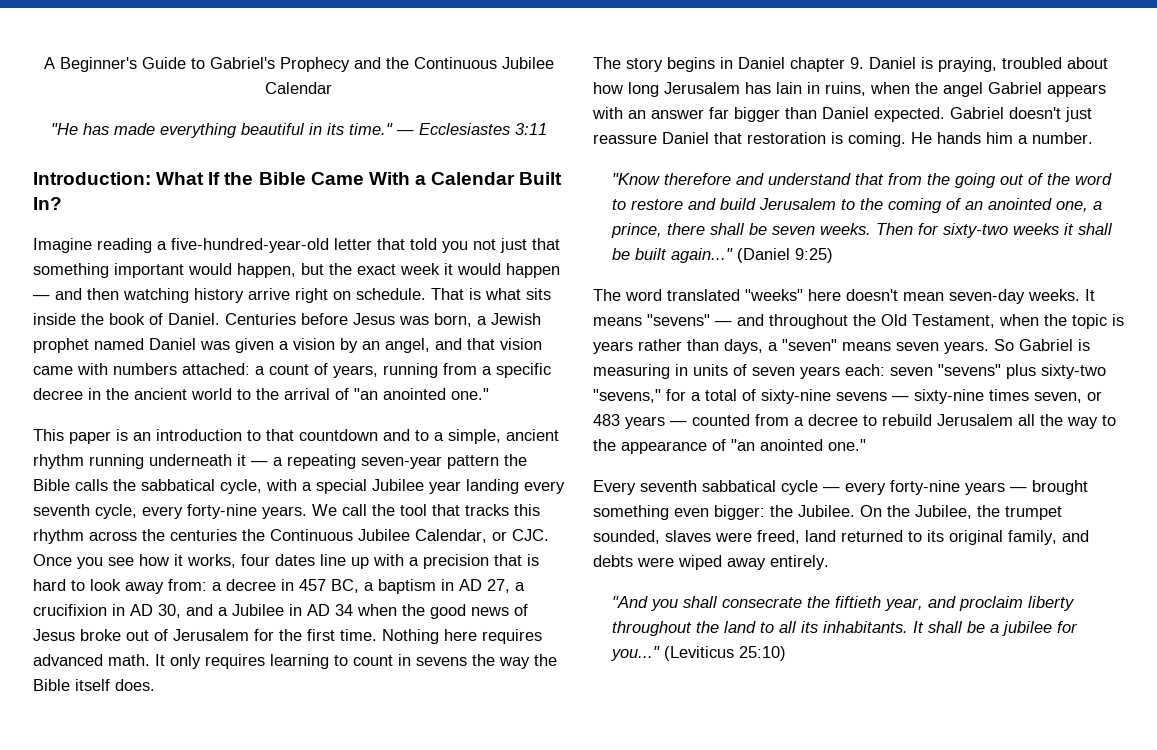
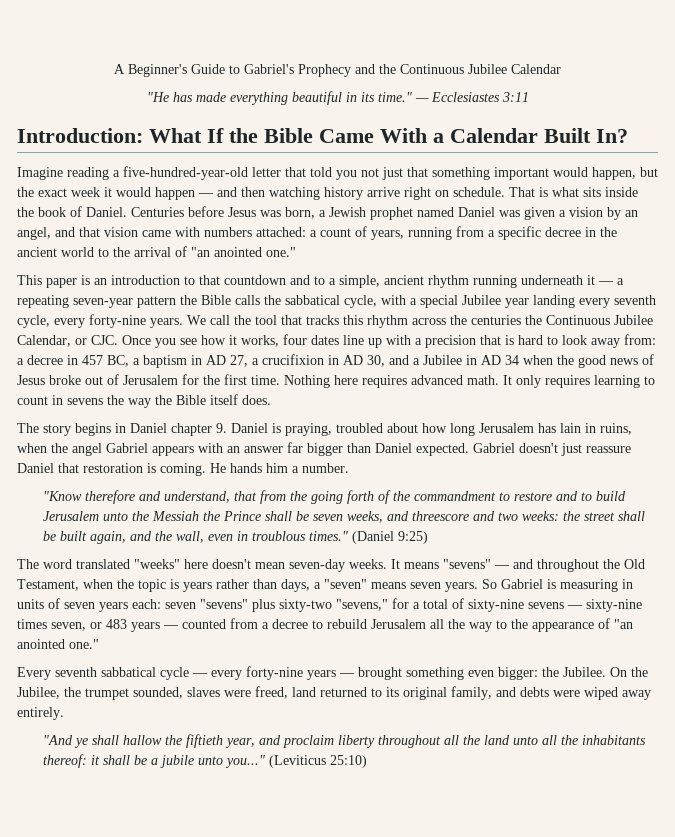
- "Know therefore and understand that from the going out of the word to restore and build Jerusalem to the coming of an anointed one, a prince, there shall be seven weeks. Then for sixty-two weeks it shall be built again..."
+ "Know therefore and understand, that from the going forth of the commandment to restore and to build Jerusalem unto the Messiah the Prince shall be seven weeks, and threescore and two weeks: the street shall be built again, and the wall, even in troublous times."
- "And you shall consecrate the fiftieth year, and proclaim liberty throughout the land to all its inhabitants. It shall be a jubilee for you..."
+ "And ye shall hallow the fiftieth year, and proclaim liberty throughout all the land unto all the inhabitants thereof: it shall be a jubile unto you..."

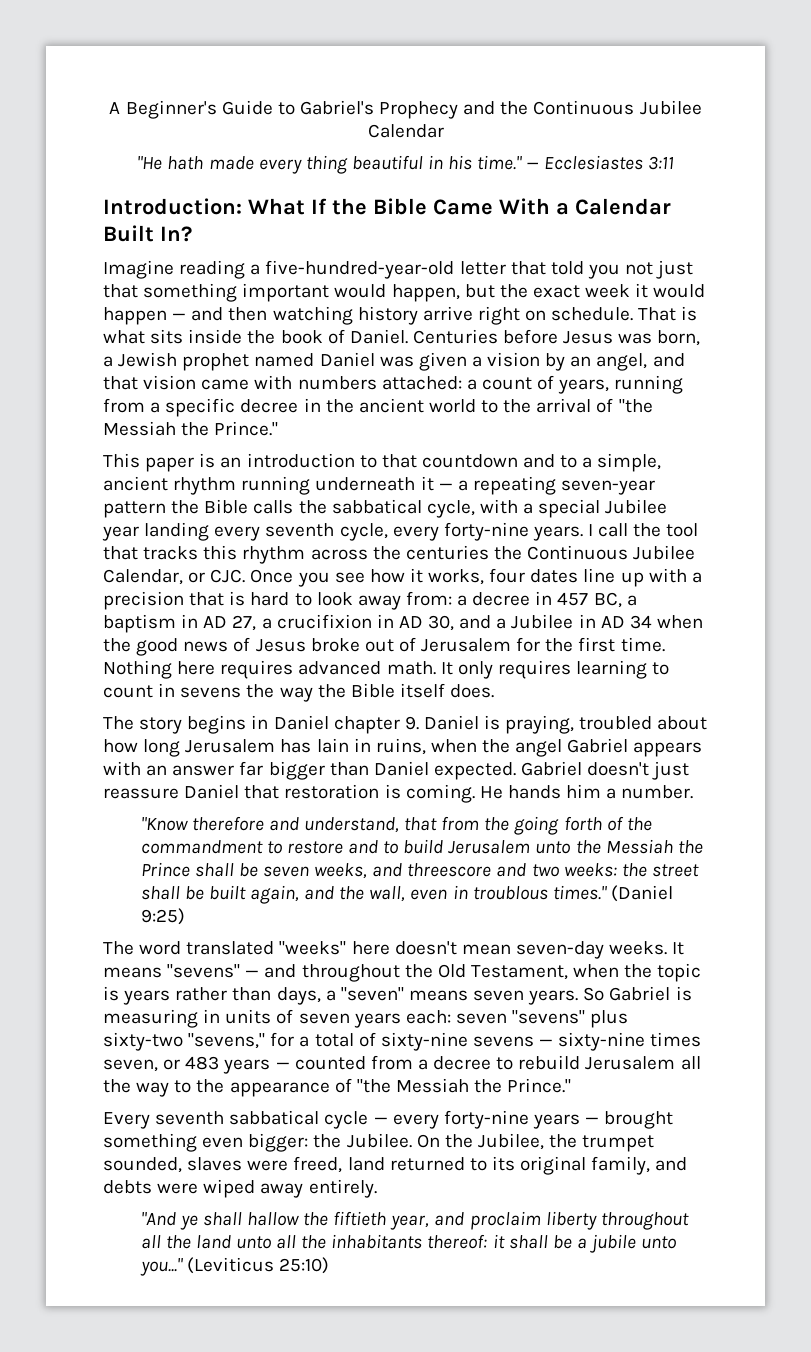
- "He has made everything beautiful in its time."
+ "He hath made every thing beautiful in his time."
- Centuries before Jesus was born, a Jewish prophet named Daniel was given a vision by an angel, and that vision came with numbers attached: a count of years, running from a specific decree in the ancient world to the arrival of "an anointed one."
+ Centuries before Jesus was born, a Jewish prophet named Daniel was given a vision by an angel, and that vision came with numbers attached: a count of years, running from a specific decree in the ancient world to the arrival of "the Messiah the Prince."
- We call the tool that tracks this rhythm across the centuries the Continuous Jubilee Calendar, or CJC. Once you see how it works, four dates line up with a precision that is hard to look away from:
+ I call the tool that tracks this rhythm across the centuries the Continuous Jubilee Calendar, or CJC. Once you see how it works, four dates line up with a precision that is hard to look away from:
- So Gabriel is measuring in units of seven years each: seven "sevens" plus sixty-two "sevens," for a total of sixty-nine sevens — sixty-nine times seven, or 483 years — counted from a decree to rebuild Jerusalem all the way to the appearance of "an anointed one."
+ So Gabriel is measuring in units of seven years each: seven "sevens" plus sixty-two "sevens," for a total of sixty-nine sevens — sixty-nine times seven, or 483 years — counted from a decree to rebuild Jerusalem all the way to the appearance of "the Messiah the Prince."

